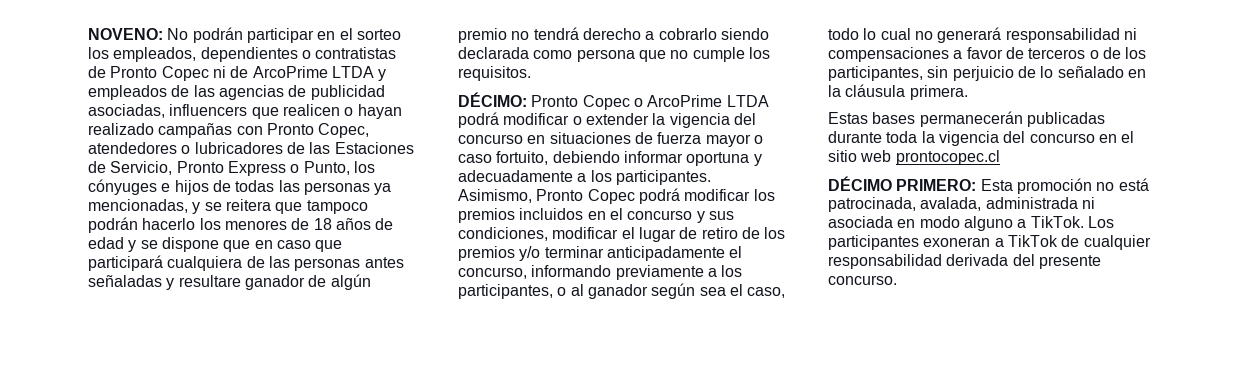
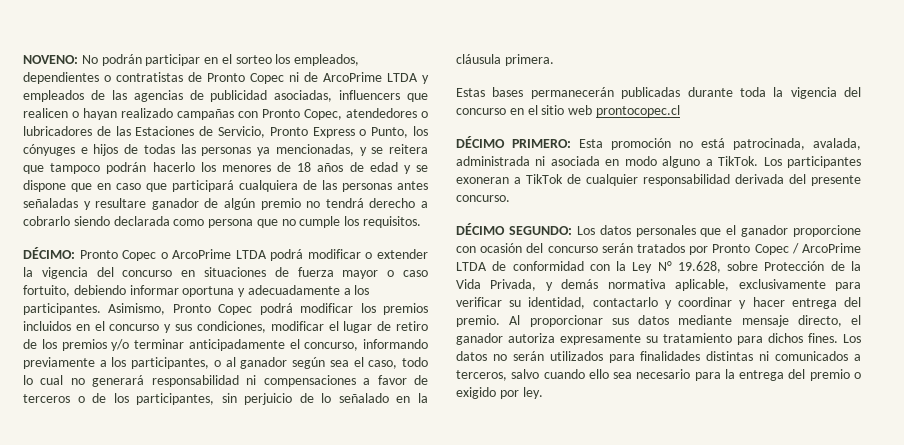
+ DÉCIMO SEGUNDO: Los datos personales que el ganador proporcione con ocasión del concurso serán tratados por Pronto Copec / ArcoPrime LTDA de conformidad con la Ley N° 19.628, sobre Protección de la Vida Privada, y demás normativa aplicable, exclusivamente para verificar su identidad, contactarlo y coordinar y hacer entrega del premio. Al proporcionar sus datos mediante mensaje directo, el ganador autoriza expresamente su tratamiento para dichos fines. Los datos no serán utilizados para finalidades distintas ni comunicados a terceros, salvo cuando ello sea necesario para la entrega del premio o exigido por ley.

